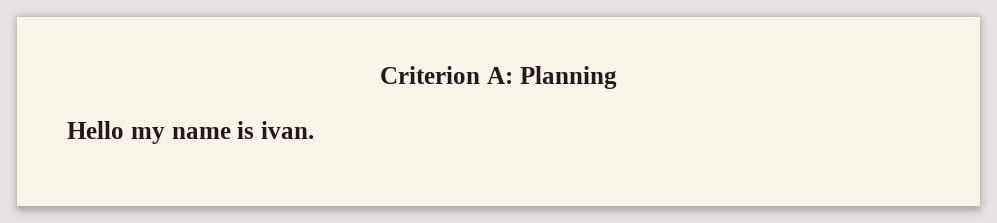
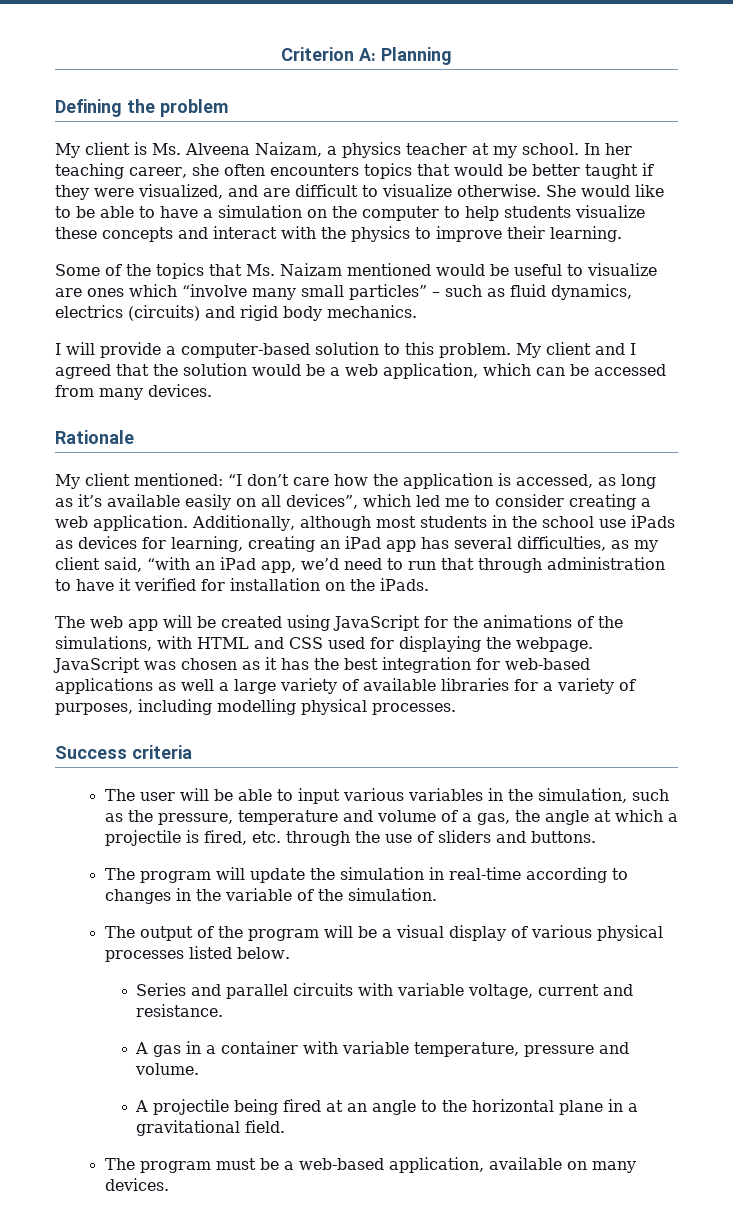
- Hello my name is ivan.
+ Defining the problem
+ My client is Ms. Alveena Naizam, a physics teacher at my school. In her teaching career, she often encounters topics that would be better taught if they were visualized, and are difficult to visualize otherwise. She would like to be able to have a simulation on the computer to help students visualize these concepts and interact with the physics to improve their learning.
+ Some of the topics that Ms. Naizam mentioned would be useful to visualize are ones which “involve many small particles” – such as fluid dynamics, electrics (circuits) and rigid body mechanics.
+ I will provide a computer-based solution to this problem. My client and I agreed that the solution would be a web application, which can be accessed from many devices.
+ Rationale
+ My client mentioned: “I don’t care how the application is accessed, as long as it’s available easily on all devices”, which led me to consider creating a web application. Additionally, although most students in the school use iPads as devices for learning, creating an iPad app has several difficulties, as my client said, “with an iPad app, we’d need to run that through administration to have it verified for installation on the iPads.
+ The web app will be created using JavaScript for the animations of the simulations, with HTML and CSS used for displaying the webpage. JavaScript was chosen as it has the best integration for web-based applications as well a large variety of available libraries for a variety of purposes, including modelling physical processes.
+ Success criteria
+ The user will be able to input various variables in the simulation, such as the pressure, temperature and volume of a gas, the angle at which a projectile is fired, etc. through the use of sliders and buttons.
+ The program will update the simulation in real-time according to changes in the variable of the simulation.
+ The output of the program will be a visual display of various physical processes listed below.
+ Series and parallel circuits with variable voltage, current and resistance.
+ A gas in a container with variable temperature, pressure and volume.
+ A projectile being fired at an angle to the horizontal plane in a gravitational field.
+ The program must be a web-based application, available on many devices.

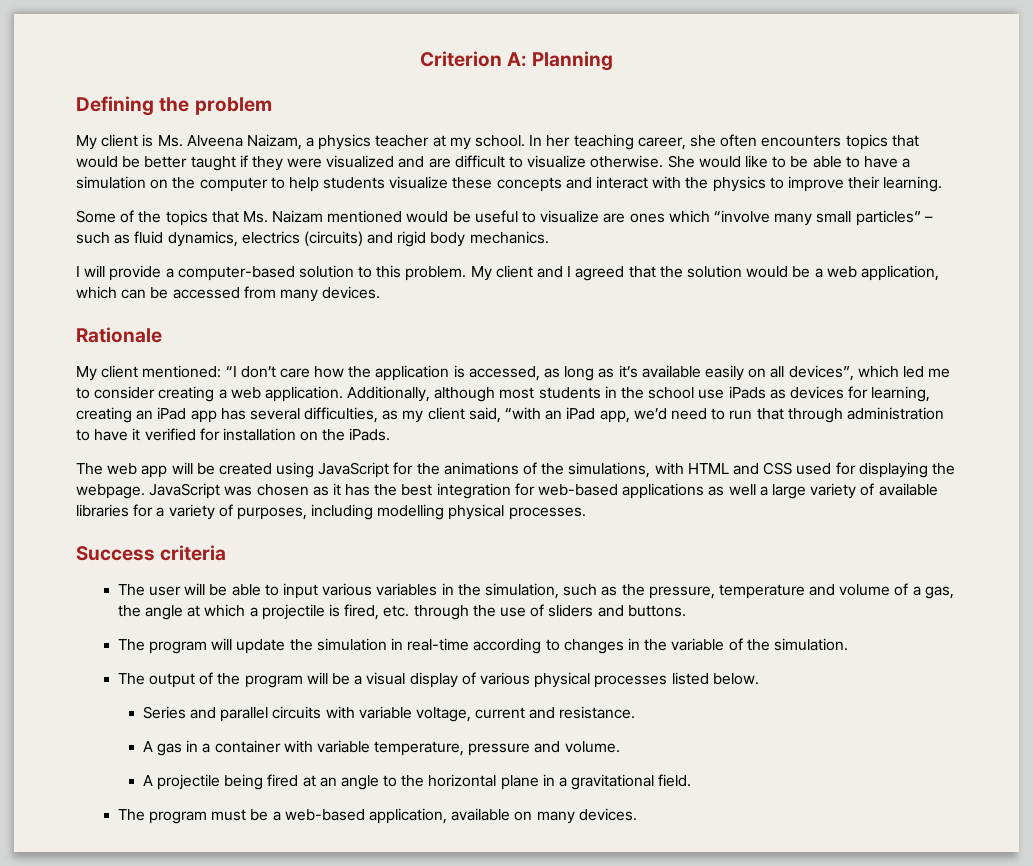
- In her teaching career, she often encounters topics that would be better taught if they were visualized, and are difficult to visualize otherwise.
+ In her teaching career, she often encounters topics that would be better taught if they were visualized and are difficult to visualize otherwise.

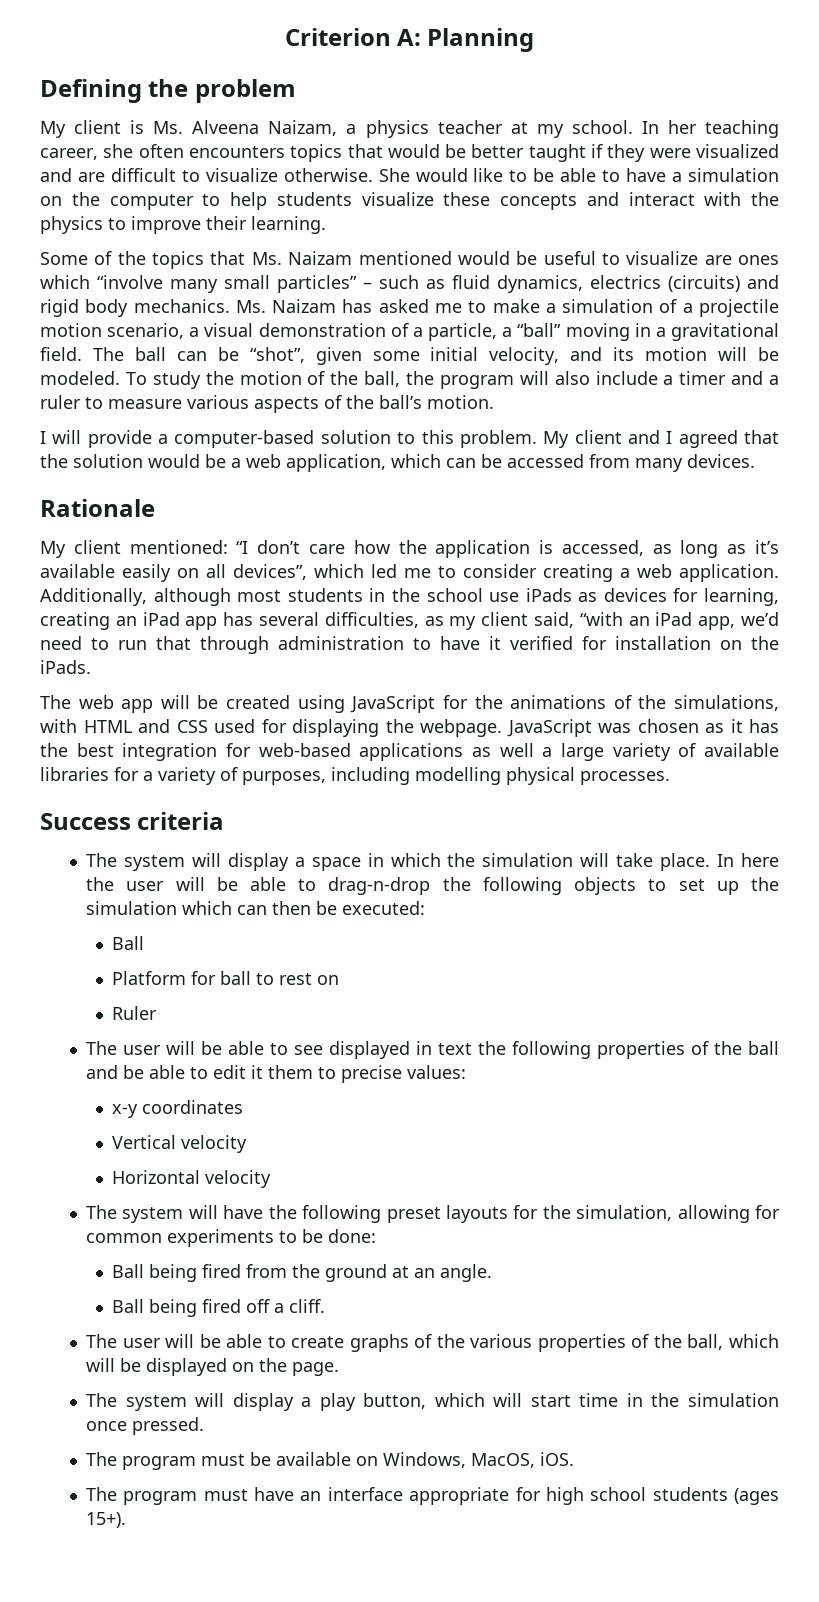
+ Ms. Naizam has asked me to make a simulation of a projectile motion scenario, a visual demonstration of a particle, a “ball” moving in a gravitational field. The ball can be “shot”, given some initial velocity, and its motion will be modeled. To study the motion of the ball, the program will also include a timer and a ruler to measure various aspects of the ball’s motion.
- The user will be able to input various variables in the simulation, such as the pressure, temperature and volume of a gas, the angle at which a projectile is fired, etc. through the use of sliders and buttons.
- The program will update the simulation in real-time according to changes in the variable of the simulation.
- The output of the program will be a visual display of various physical processes listed below.
- Series and parallel circuits with variable voltage, current and resistance.
- A gas in a container with variable temperature, pressure and volume.
- A projectile being fired at an angle to the horizontal plane in a gravitational field.
- The program must be a web-based application, available on many devices.
+ The system will display a space in which the simulation will take place. In here the user will be able to drag-n-drop the following objects to set up the simulation which can then be executed:
+ Ball
+ Platform for ball to rest on
+ Ruler
+ The user will be able to see displayed in text the following properties of the ball and be able to edit it them to precise values:
+ x-y coordinates
+ Vertical velocity
+ Horizontal velocity
+ The system will have the following preset layouts for the simulation, allowing for common experiments to be done:
+ Ball being fired from the ground at an angle.
+ Ball being fired off a cliff.
+ The user will be able to create graphs of the various properties of the ball, which will be displayed on the page.
+ The system will display a play button, which will start time in the simulation once pressed.
+ The program must be available on Windows, MacOS, iOS.
+ The program must have an interface appropriate for high school students (ages 15+).

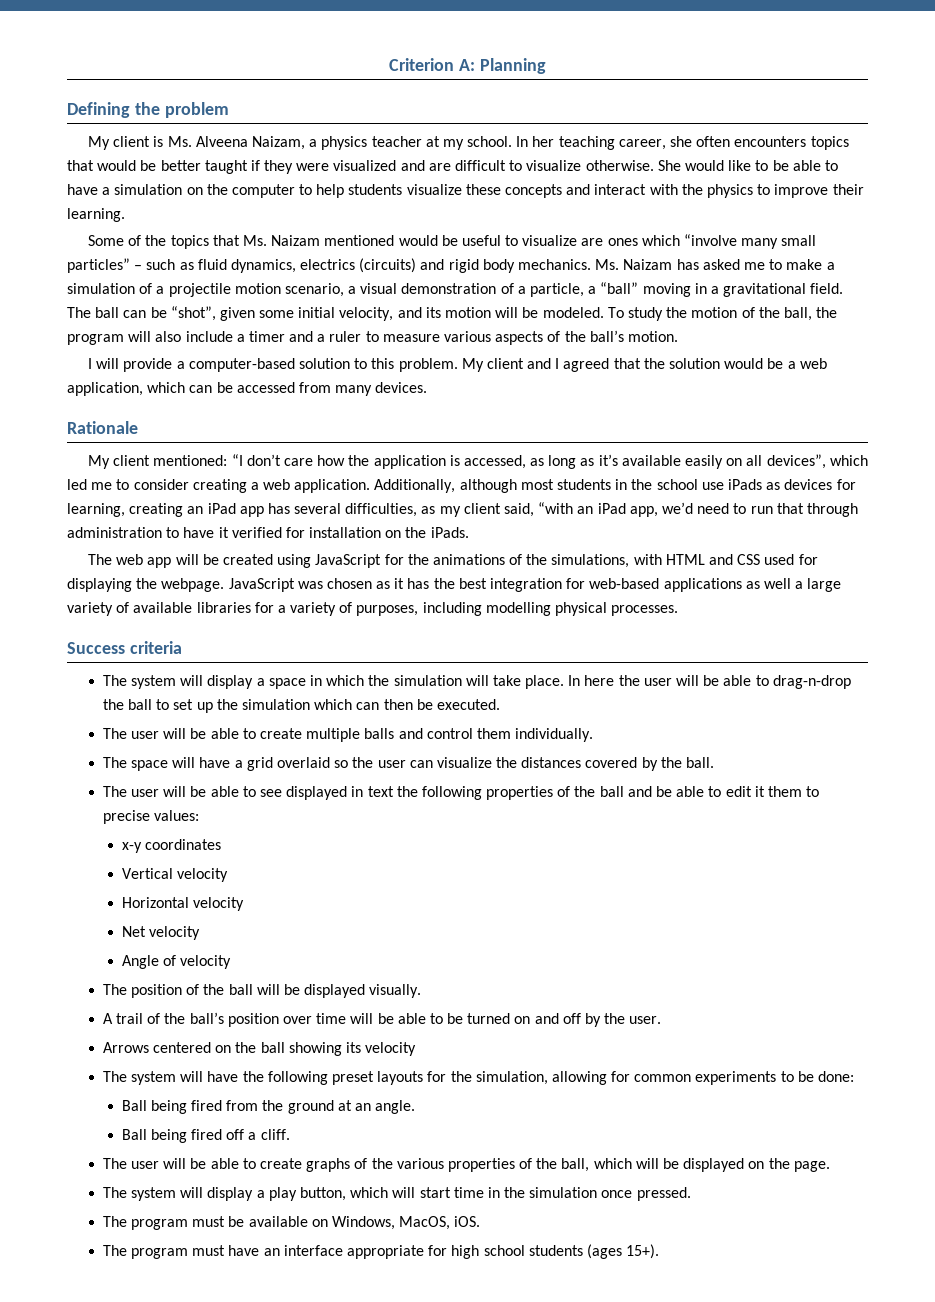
- In here the user will be able to drag-n-drop the following objects to set up the simulation which can then be executed:
- Ball
- Platform for ball to rest on
- Ruler
+ In here the user will be able to drag-n-drop the ball to set up the simulation which can then be executed.
+ The user will be able to create multiple balls and control them individually.
+ The space will have a grid overlaid so the user can visualize the distances covered by the ball.
+ Net velocity
+ Angle of velocity
+ The position of the ball will be displayed visually.
+ A trail of the ball’s position over time will be able to be turned on and off by the user.
+ Arrows centered on the ball showing its velocity

